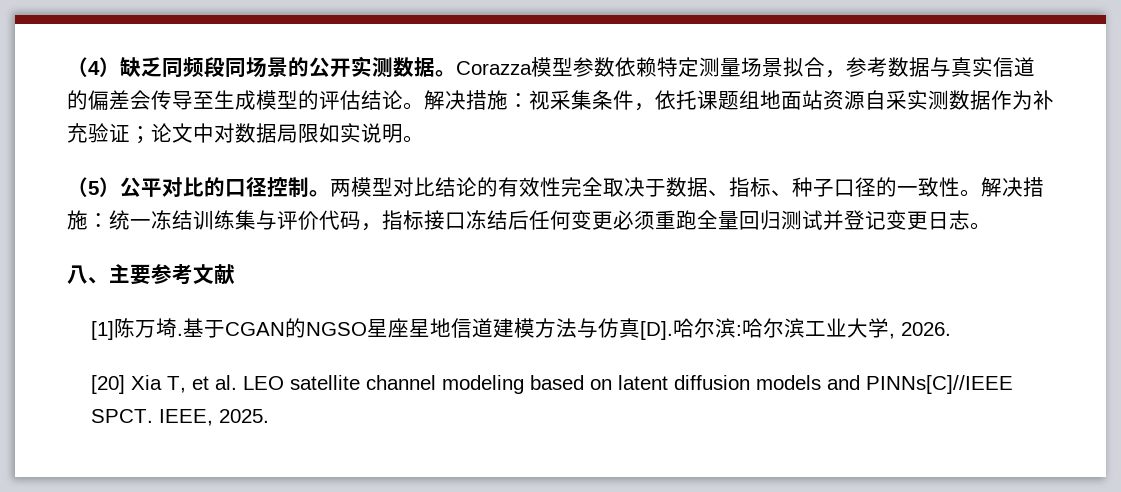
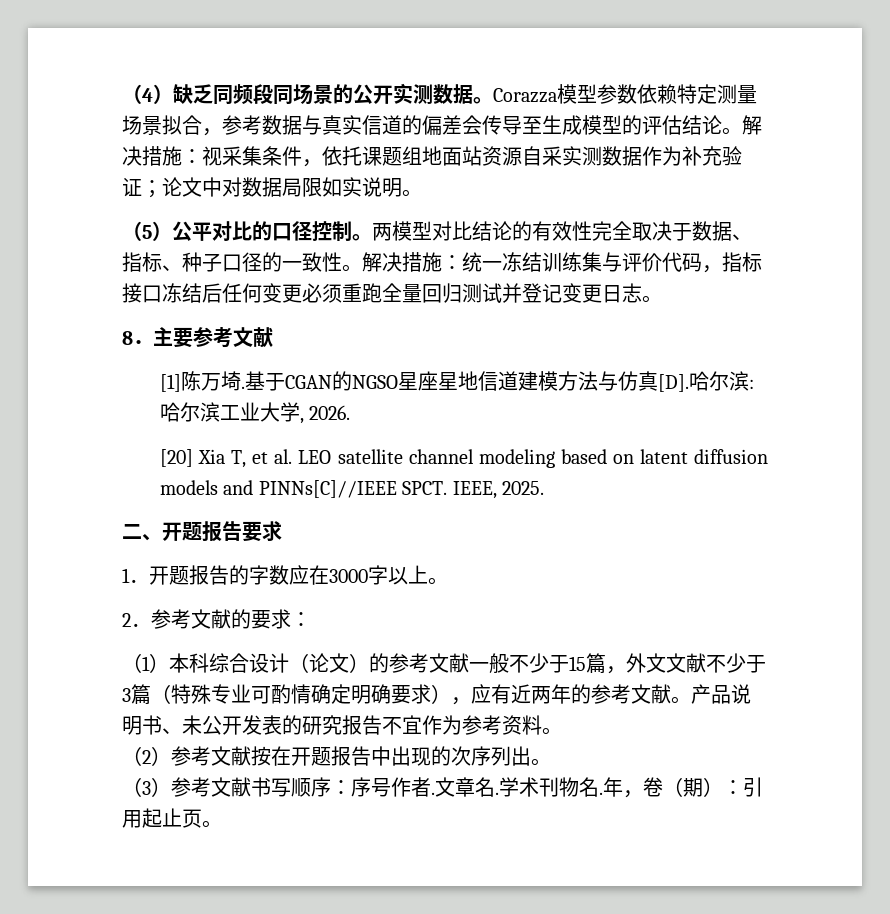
- 八、主要参考文献
+ 8．主要参考文献
+ 二、开题报告要求
+ 1．开题报告的字数应在3000字以上。
+ 2．参考文献的要求：
+ （1）本科综合设计（论文）的参考文献一般不少于15篇，外文文献不少于3篇（特殊专业可酌情确定明确要求），应有近两年的参考文献。产品说明书、未公开发表的研究报告不宜作为参考资料。
+ （2）参考文献按在开题报告中出现的次序列出。
+ （3）参考文献书写顺序：序号作者.文章名.学术刊物名.年，卷（期）：引用起止页。

